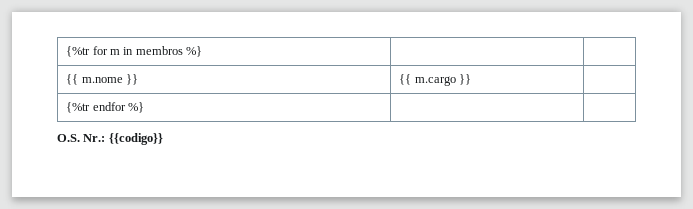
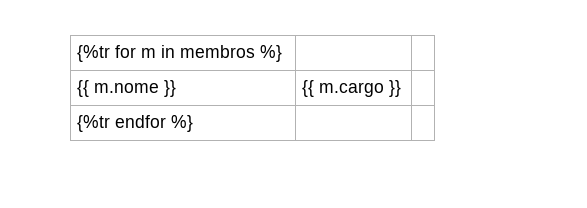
- O.S. Nr.: {{codigo}}

